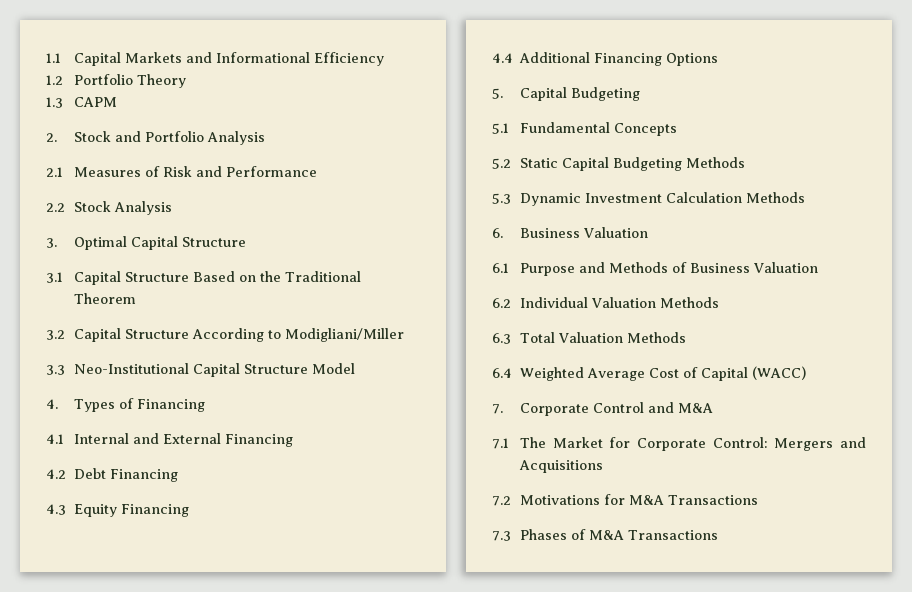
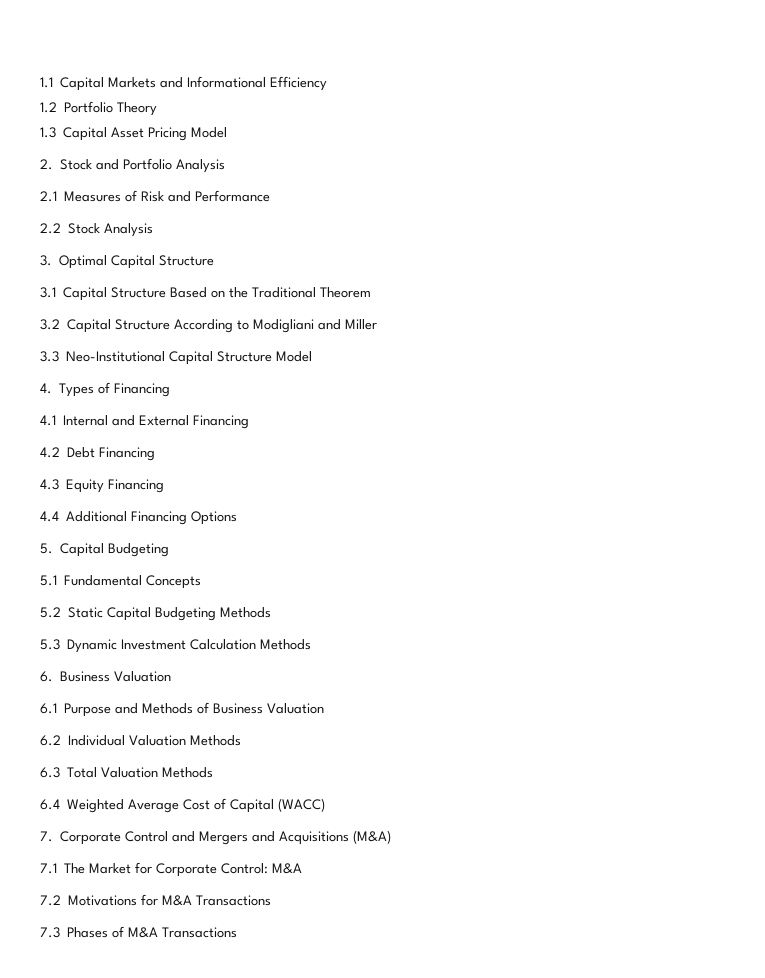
- 1.3 CAPM
+ 1.3 Capital Asset Pricing Model
- 3.2 Capital Structure According to Modigliani/Miller
+ 3.2 Capital Structure According to Modigliani and Miller
- 7. Corporate Control and M&A
+ 7. Corporate Control and Mergers and Acquisitions (M&A)
- 7.1 The Market for Corporate Control: Mergers and Acquisitions
+ 7.1 The Market for Corporate Control: M&A

